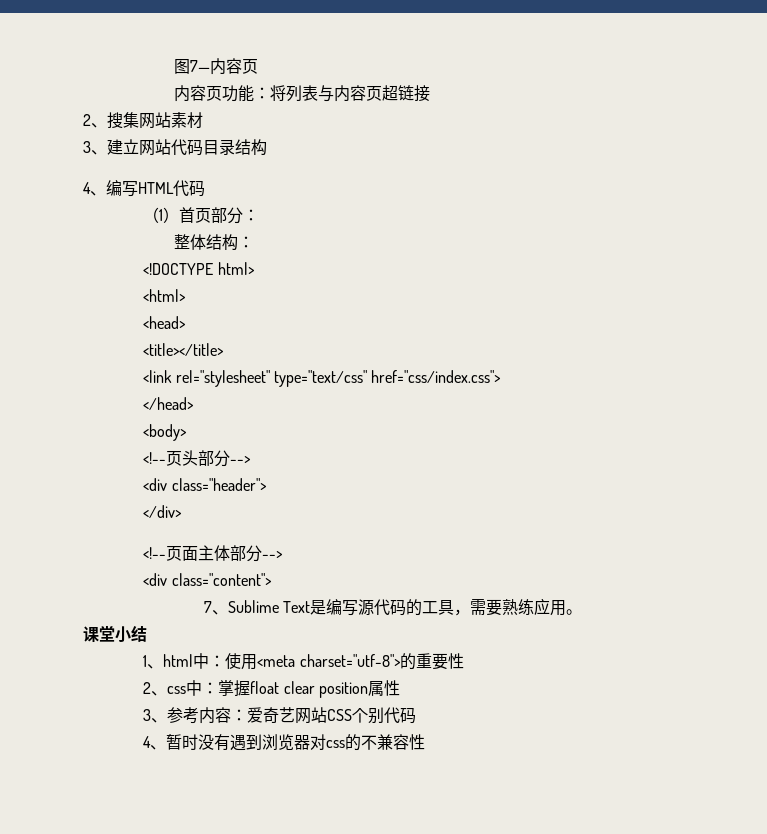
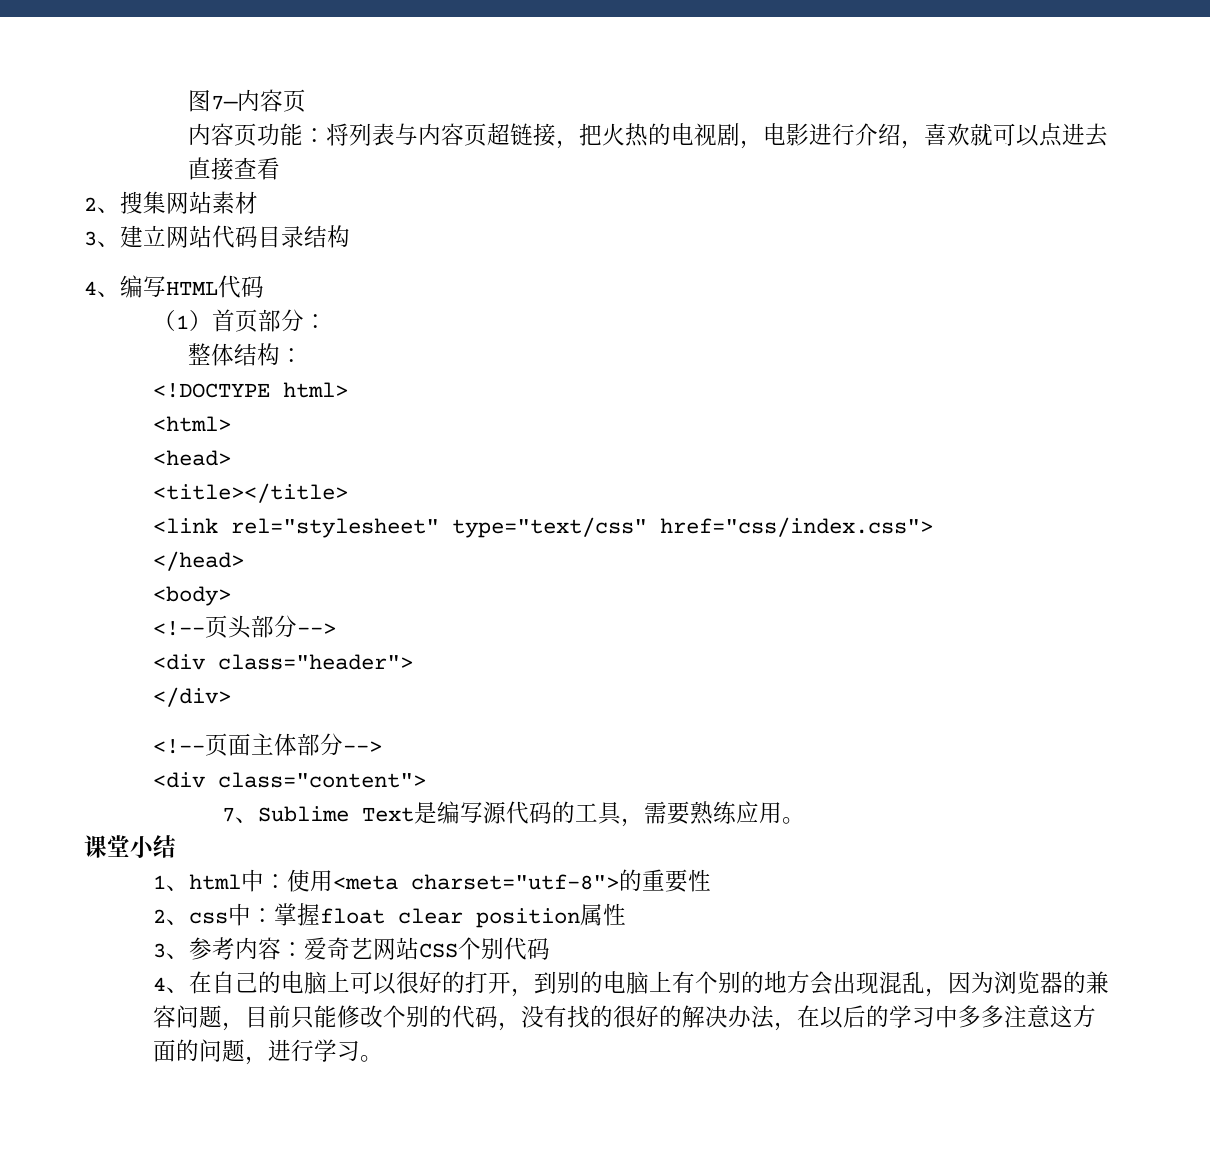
- 内容页功能：将列表与内容页超链接
+ 内容页功能：将列表与内容页超链接，把火热的电视剧，电影进行介绍，喜欢就可以点进去直接查看
- 4、暂时没有遇到浏览器对css的不兼容性
+ 4、在自己的电脑上可以很好的打开，到别的电脑上有个别的地方会出现混乱，因为浏览器的兼容问题，目前只能修改个别的代码，没有找的很好的解决办法，在以后的学习中多多注意这方面的问题，进行学习。

